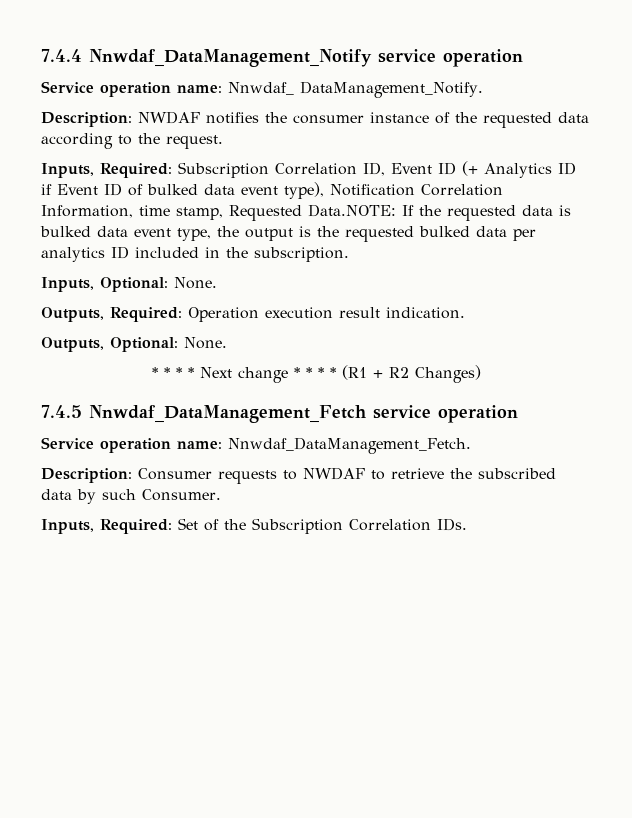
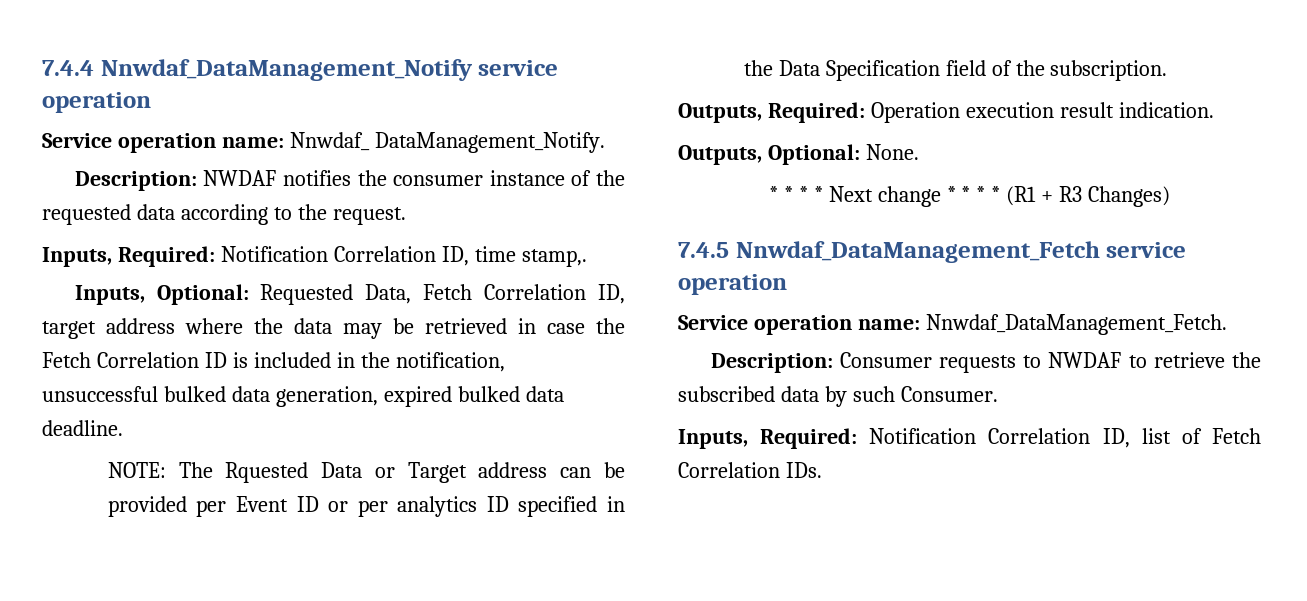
- Inputs, Required: Subscription Correlation ID, Event ID (+ Analytics ID if Event ID of bulked data event type), Notification Correlation Information, time stamp, Requested Data.NOTE: If the requested data is bulked data event type, the output is the requested bulked data per analytics ID included in the subscription.
- Inputs, Optional: None.
+ Inputs, Required: Notification Correlation ID, time stamp,.
+ Inputs, Optional: Requested Data, Fetch Correlation ID, target address where the data may be retrieved in case the Fetch Correlation ID is included in the notification, unsuccessful bulked data generation, expired bulked data deadline.
+ NOTE: The Rquested Data or Target address can be provided per Event ID or per analytics ID specified in the Data Specification field of the subscription.
- * * * * Next change * * * * (R1 + R2 Changes)
+ * * * * Next change * * * * (R1 + R3 Changes)
- Inputs, Required: Set of the Subscription Correlation IDs.
+ Inputs, Required: Notification Correlation ID, list of Fetch Correlation IDs.

